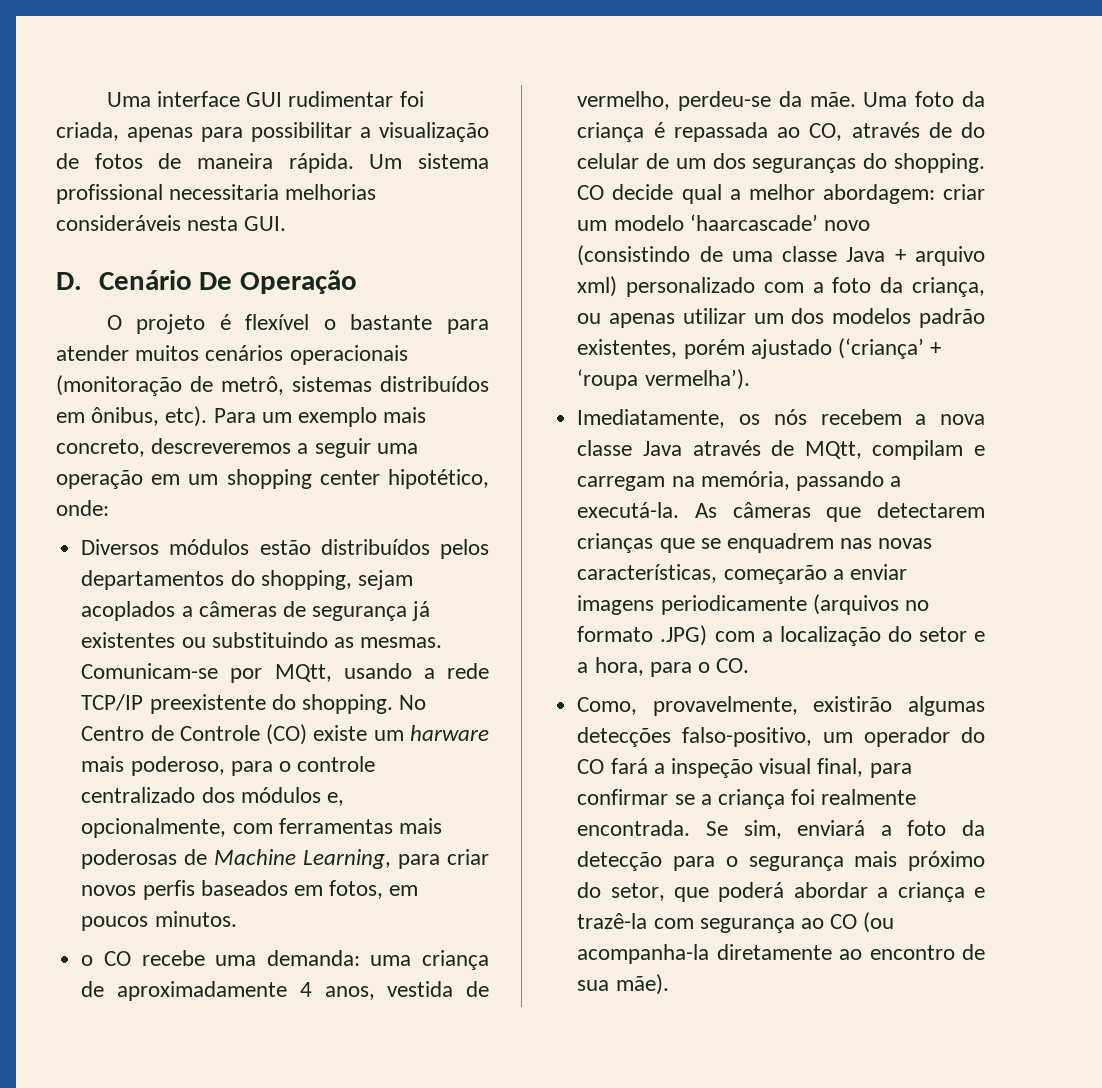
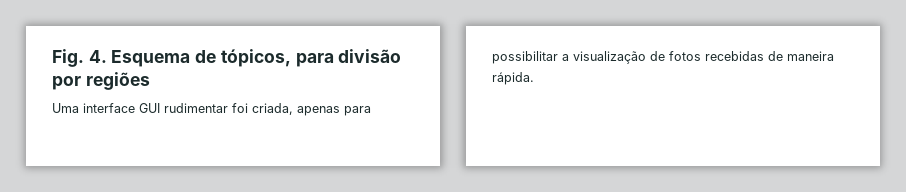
+ Fig. 4. Esquema de tópicos, para divisão por regiões
- Uma interface GUI rudimentar foi criada, apenas para possibilitar a visualização de fotos de maneira rápida. Um sistema profissional necessitaria melhorias consideráveis nesta GUI.
- D. Cenário De Operação
- O projeto é flexível o bastante para atender muitos cenários operacionais (monitoração de metrô, sistemas distribuídos em ônibus, etc). Para um exemplo mais concreto, descreveremos a seguir uma operação em um shopping center hipotético, onde:
- Diversos módulos estão distribuídos pelos departamentos do shopping, sejam acoplados a câmeras de segurança já existentes ou substituindo as mesmas. Comunicam-se por MQtt, usando a rede TCP/IP preexistente do shopping. No Centro de Controle (CO) existe um harware mais poderoso, para o controle centralizado dos módulos e, opcionalmente, com ferramentas mais poderosas de Machine Learning, para criar novos perfis baseados em fotos, em poucos minutos.
- o CO recebe uma demanda: uma criança de aproximadamente 4 anos, vestida de vermelho, perdeu-se da mãe. Uma foto da criança é repassada ao CO, através de do celular de um dos seguranças do shopping. CO decide qual a melhor abordagem: criar um modelo ‘haarcascade’ novo (consistindo de uma classe Java + arquivo xml) personalizado com a foto da criança, ou apenas utilizar um dos modelos padrão existentes, porém ajustado (‘criança’ + ‘roupa vermelha’).
- Imediatamente, os nós recebem a nova classe Java através de MQtt, compilam e carregam na memória, passando a executá-la. As câmeras que detectarem crianças que se enquadrem nas novas características, começarão a enviar imagens periodicamente (arquivos no formato .JPG) com a localização do setor e a hora, para o CO.
- Como, provavelmente, existirão algumas detecções falso-positivo, um operador do CO fará a inspeção visual final, para confirmar se a criança foi realmente encontrada. Se sim, enviará a foto da detecção para o segurança mais próximo do setor, que poderá abordar a criança e trazê-la com segurança ao CO (ou acompanha-la diretamente ao encontro de sua mãe).
+ Uma interface GUI rudimentar foi criada, apenas para possibilitar a visualização de fotos recebidas de maneira rápida.

